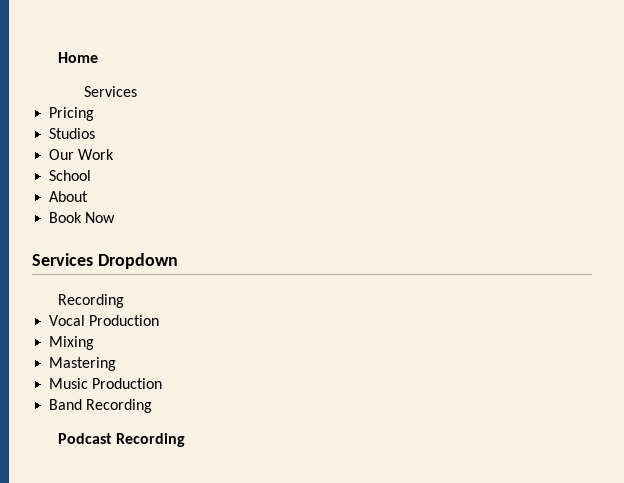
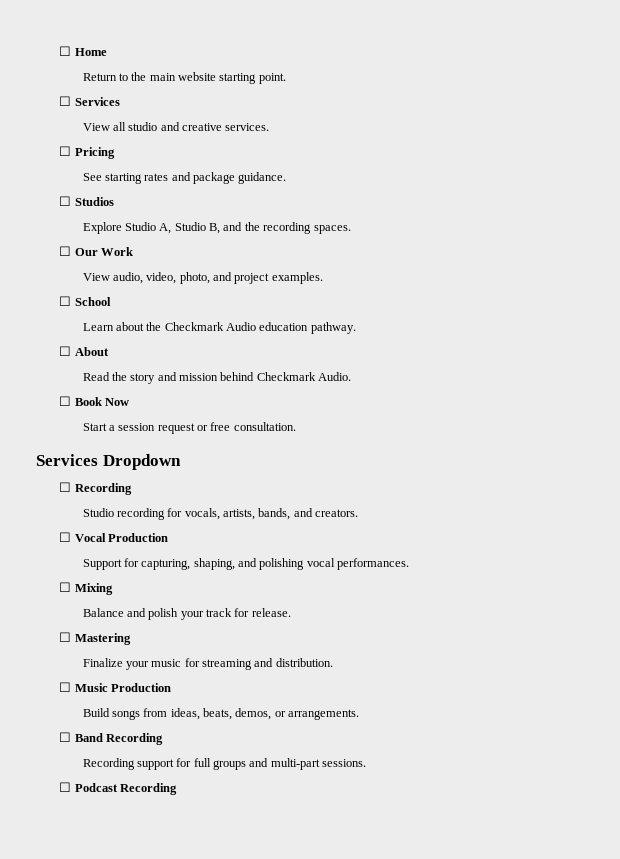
- Home
- Services
- Pricing
- Studios
- Our Work
- School
- About
- Book Now
+ ☐ Home
+ Return to the main website starting point.
+ ☐ Services
+ View all studio and creative services.
+ ☐ Pricing
+ See starting rates and package guidance.
+ ☐ Studios
+ Explore Studio A, Studio B, and the recording spaces.
+ ☐ Our Work
+ View audio, video, photo, and project examples.
+ ☐ School
+ Learn about the Checkmark Audio education pathway.
+ ☐ About
+ Read the story and mission behind Checkmark Audio.
+ ☐ Book Now
+ Start a session request or free consultation.
  Services Dropdown
- Recording
- Vocal Production
- Mixing
- Mastering
- Music Production
- Band Recording
- Podcast Recording
+ ☐ Recording
+ Studio recording for vocals, artists, bands, and creators.
+ ☐ Vocal Production
+ Support for capturing, shaping, and polishing vocal performances.
+ ☐ Mixing
+ Balance and polish your track for release.
+ ☐ Mastering
+ Finalize your music for streaming and distribution.
+ ☐ Music Production
+ Build songs from ideas, beats, demos, or arrangements.
+ ☐ Band Recording
+ Recording support for full groups and multi-part sessions.
+ ☐ Podcast Recording

